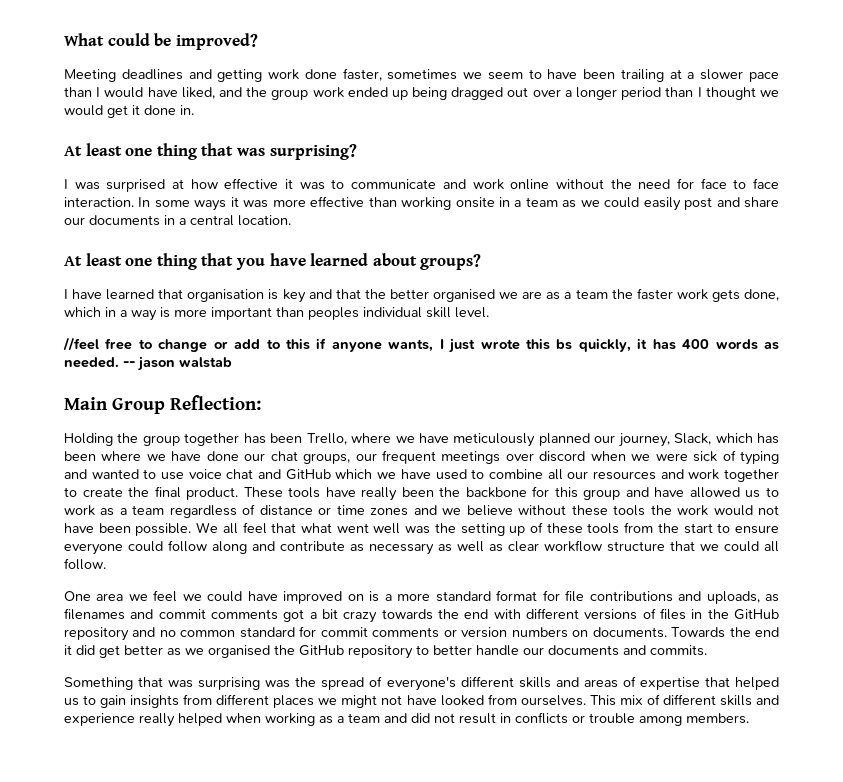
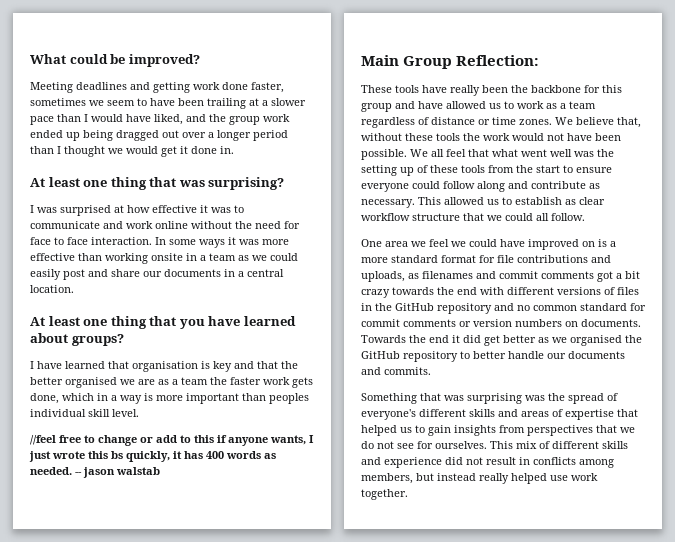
- Holding the group together has been Trello, where we have meticulously planned our journey, Slack, which has been where we have done our chat groups, our frequent meetings over discord when we were sick of typing and wanted to use voice chat and GitHub which we have used to combine all our resources and work together to create the final product. These tools have really been the backbone for this group and have allowed us to work as a team regardless of distance or time zones and we believe without these tools the work would not have been possible.
+ These tools have really been the backbone for this group and have allowed us to work as a team regardless of distance or time zones. We believe that, without these tools the work would not have been possible.
- We all feel that what went well was the setting up of these tools from the start to ensure everyone could follow along and contribute as necessary as well as clear workflow structure that we could all follow.
+ We all feel that what went well was the setting up of these tools from the start to ensure everyone could follow along and contribute as necessary. This allowed us to establish as clear workflow structure that we could all follow.
- Something that was surprising was the spread of everyone's different skills and areas of expertise that helped us to gain insights from different places we might not have looked from ourselves.
+ Something that was surprising was the spread of everyone's different skills and areas of expertise that helped us to gain insights from perspectives that we do not see for ourselves.
- This mix of different skills and experience really helped when working as a team and did not result in conflicts or trouble among members.
+ This mix of different skills and experience did not result in conflicts among members, but instead really helped use work together.

